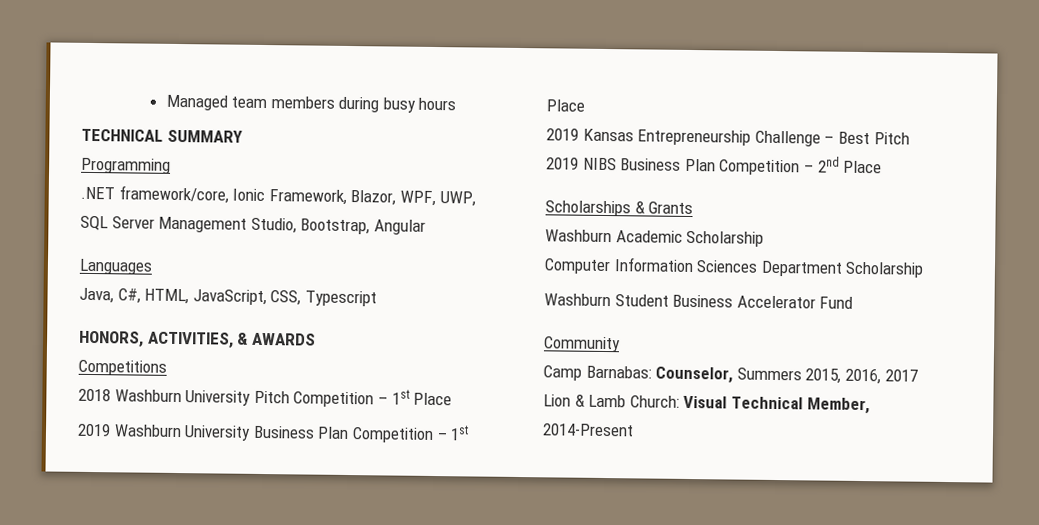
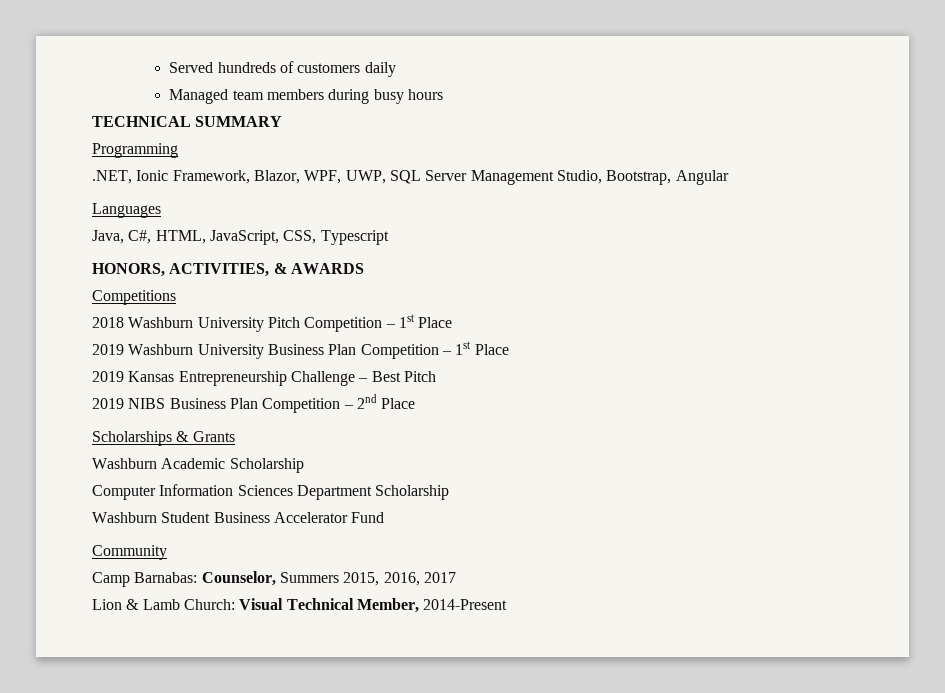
+ Served hundreds of customers daily
- .NET framework/core, Ionic Framework, Blazor, WPF, UWP, SQL Server Management Studio, Bootstrap, Angular
+ .NET, Ionic Framework, Blazor, WPF, UWP, SQL Server Management Studio, Bootstrap, Angular

